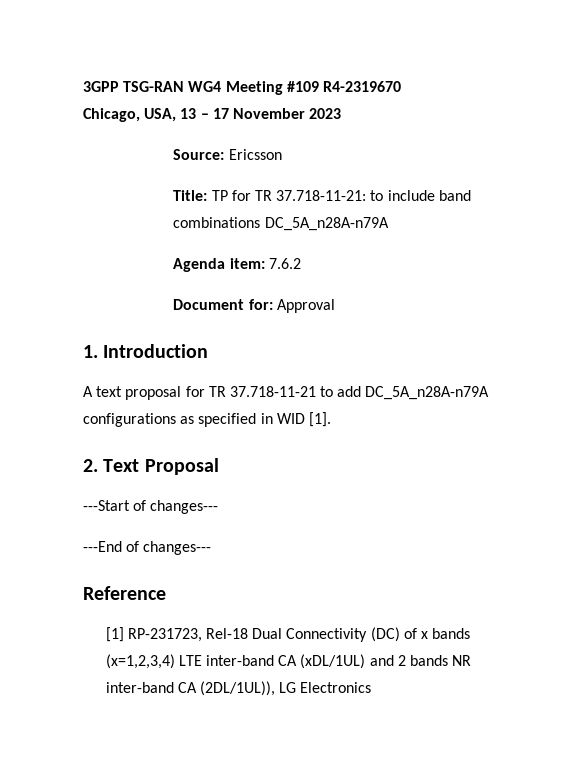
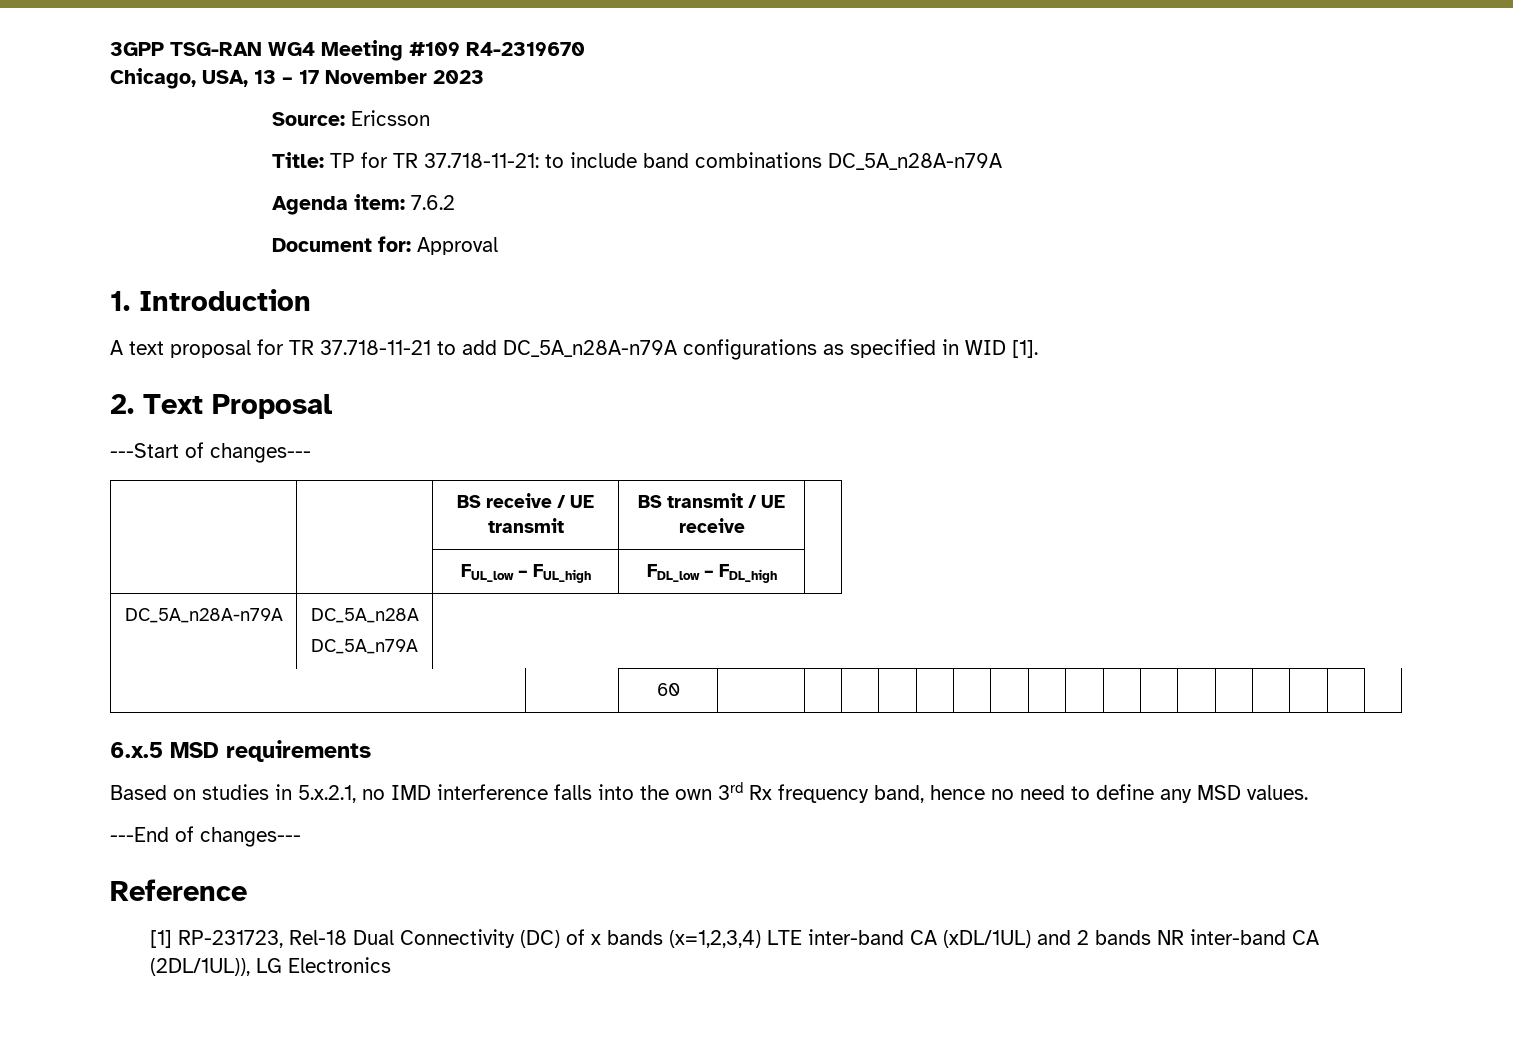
+ | | BS receive / UE transmit | BS transmit / UE receive |
+ | | FUL_low – FUL_high | FDL_low – FDL_high |
+ DC_5A_n28A-n79A | DC_5A_n28A
+ DC_5A_n79A
+ | | 60 | | | | | | | | | | | | | | | | |
+ 6.x.5 MSD requirements
+ Based on studies in 5.x.2.1, no IMD interference falls into the own 3rd Rx frequency band, hence no need to define any MSD values.

